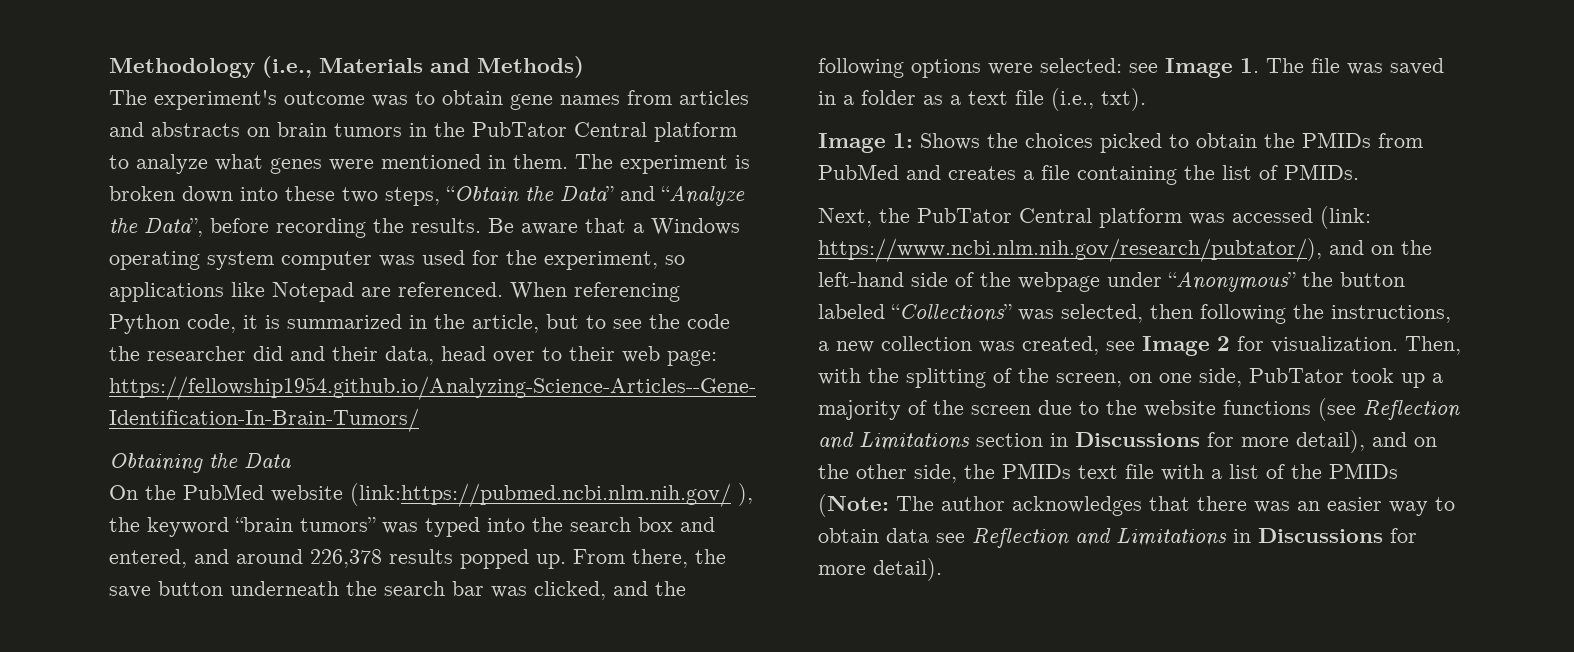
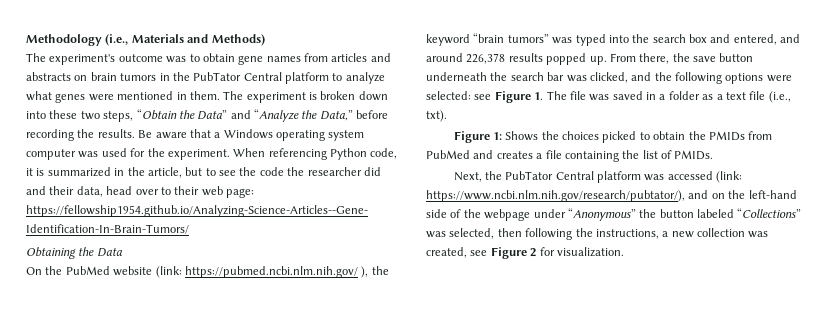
- The experiment is broken down into these two steps, “Obtain the Data” and “Analyze the Data”, before recording the results.
+ The experiment is broken down into these two steps, “Obtain the Data” and “Analyze the Data,” before recording the results.
- Be aware that a Windows operating system computer was used for the experiment, so applications like Notepad are referenced.
+ Be aware that a Windows operating system computer was used for the experiment.
- On the PubMed website (link:https://pubmed.ncbi.nlm.nih.gov/ ), the keyword “brain tumors” was typed into the search box and entered, and around 226,378 results popped up.
+ On the PubMed website (link: https://pubmed.ncbi.nlm.nih.gov/ ), the keyword “brain tumors” was typed into the search box and entered, and around 226,378 results popped up.
- From there, the save button underneath the search bar was clicked, and the following options were selected: see Image 1. The file was saved in a folder as a text file (i.e., txt).
+ From there, the save button underneath the search bar was clicked, and the following options were selected: see Figure 1. The file was saved in a folder as a text file (i.e., txt).
- Image 1: Shows the choices picked to obtain the PMIDs from PubMed and creates a file containing the list of PMIDs.
+ Figure 1: Shows the choices picked to obtain the PMIDs from PubMed and creates a file containing the list of PMIDs.
- Next, the PubTator Central platform was accessed (link: https://www.ncbi.nlm.nih.gov/research/pubtator/), and on the left-hand side of the webpage under “Anonymous” the button labeled “Collections” was selected, then following the instructions, a new collection was created, see Image 2 for visualization. Then, with the splitting of the screen, on one side, PubTator took up a majority of the screen due to the website functions (see Reflection and Limitations section in Discussions for more detail), and on the other side, the PMIDs text file with a list of the PMIDs (Note: The author acknowledges that there was an easier way to obtain data see Reflection and Limitations in Discussions for more detail).
+ Next, the PubTator Central platform was accessed (link: https://www.ncbi.nlm.nih.gov/research/pubtator/), and on the left-hand side of the webpage under “Anonymous” the button labeled “Collections” was selected, then following the instructions, a new collection was created, see Figure 2 for visualization.

